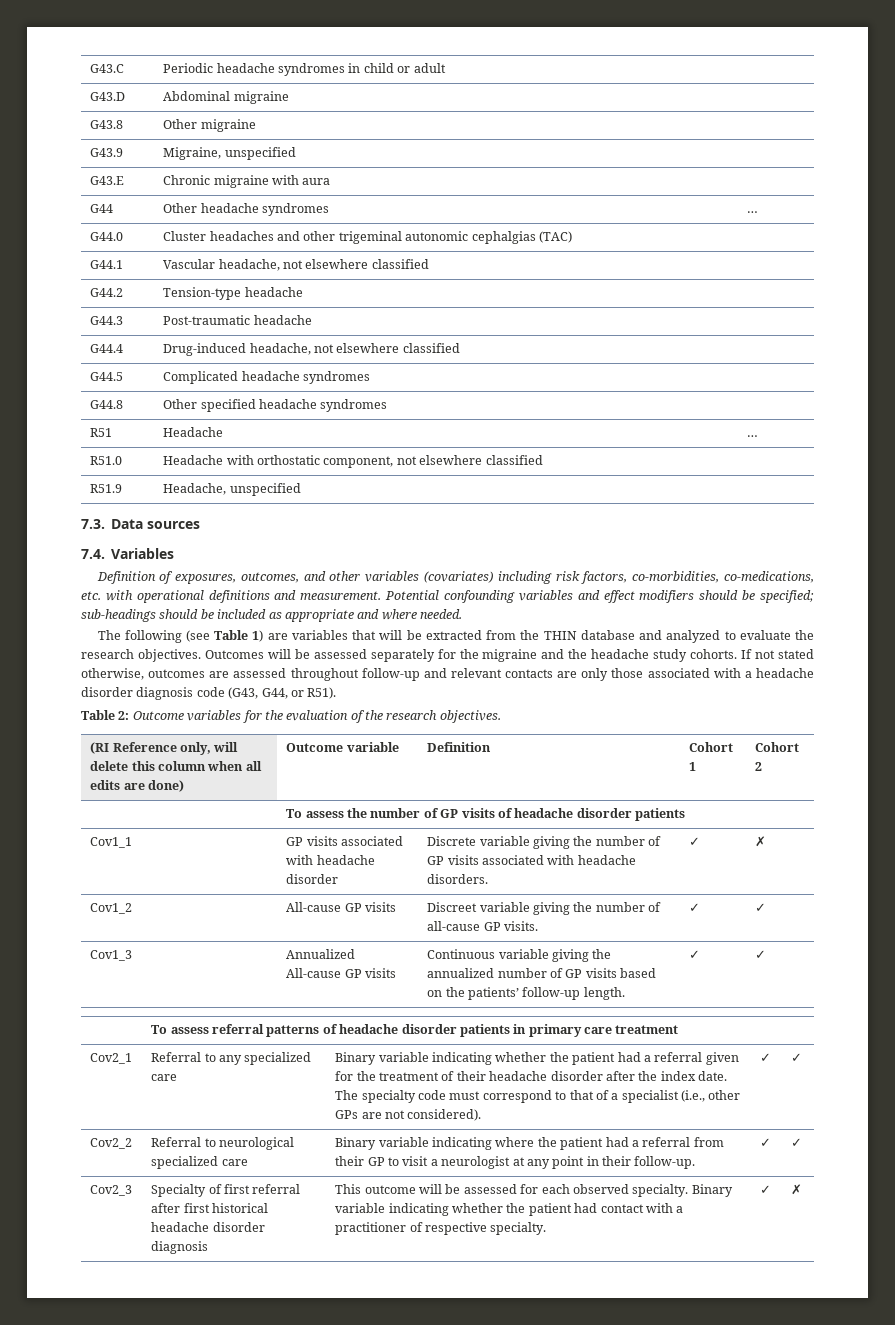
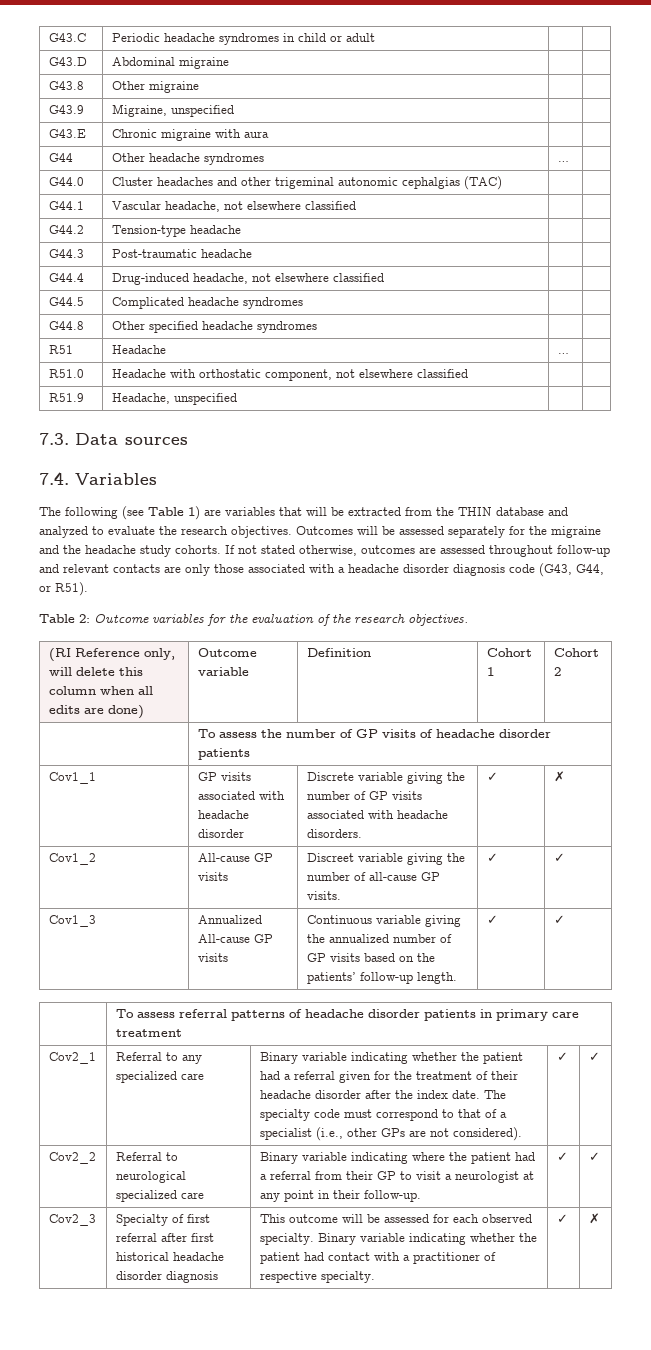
- Definition of exposures, outcomes, and other variables (covariates) including risk factors, co-morbidities, co-medications, etc. with operational definitions and measurement. Potential confounding variables and effect modifiers should be specified; sub-headings should be included as appropriate and where needed.

